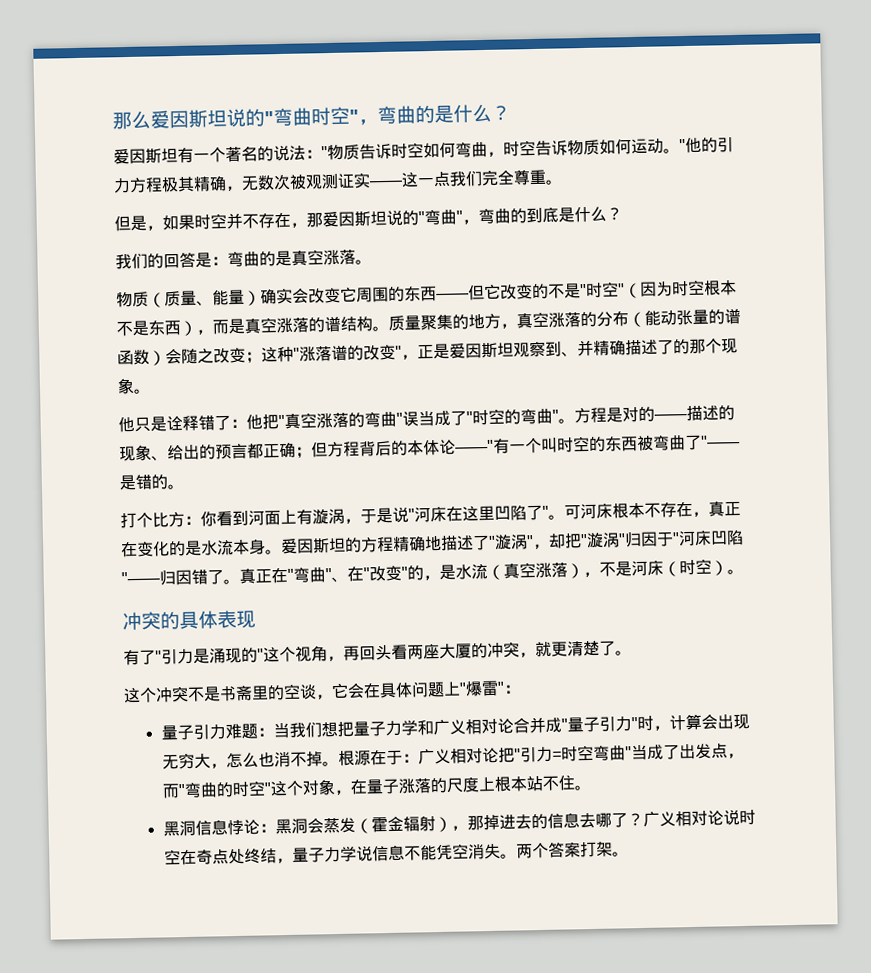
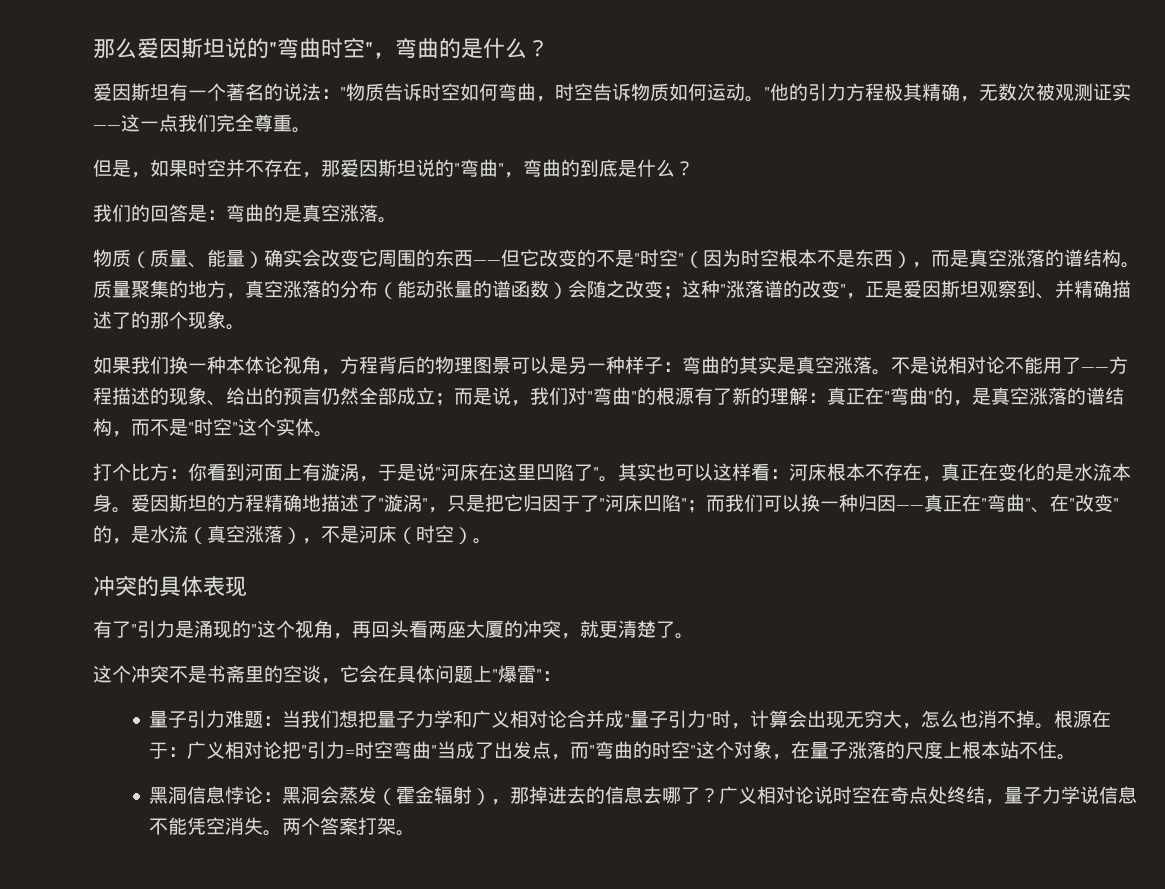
- 他只是诠释错了：他把"真空涨落的弯曲"误当成了"时空的弯曲"。方程是对的——描述的现象、给出的预言都正确；但方程背后的本体论——"有一个叫时空的东西被弯曲了"——是错的。
+ 如果我们换一种本体论视角，方程背后的物理图景可以是另一种样子：弯曲的其实是真空涨落。不是说相对论不能用了——方程描述的现象、给出的预言仍然全部成立；而是说，我们对"弯曲"的根源有了新的理解：真正在"弯曲"的，是真空涨落的谱结构，而不是"时空"这个实体。
- 可河床根本不存在，真正在变化的是水流本身。
+ 其实也可以这样看：河床根本不存在，真正在变化的是水流本身。
- 爱因斯坦的方程精确地描述了"漩涡"，却把"漩涡"归因于"河床凹陷"——归因错了。真正在"弯曲"、在"改变"的，是水流（真空涨落），不是河床（时空）。
+ 爱因斯坦的方程精确地描述了"漩涡"，只是把它归因于了"河床凹陷"；而我们可以换一种归因——真正在"弯曲"、在"改变"的，是水流（真空涨落），不是河床（时空）。

